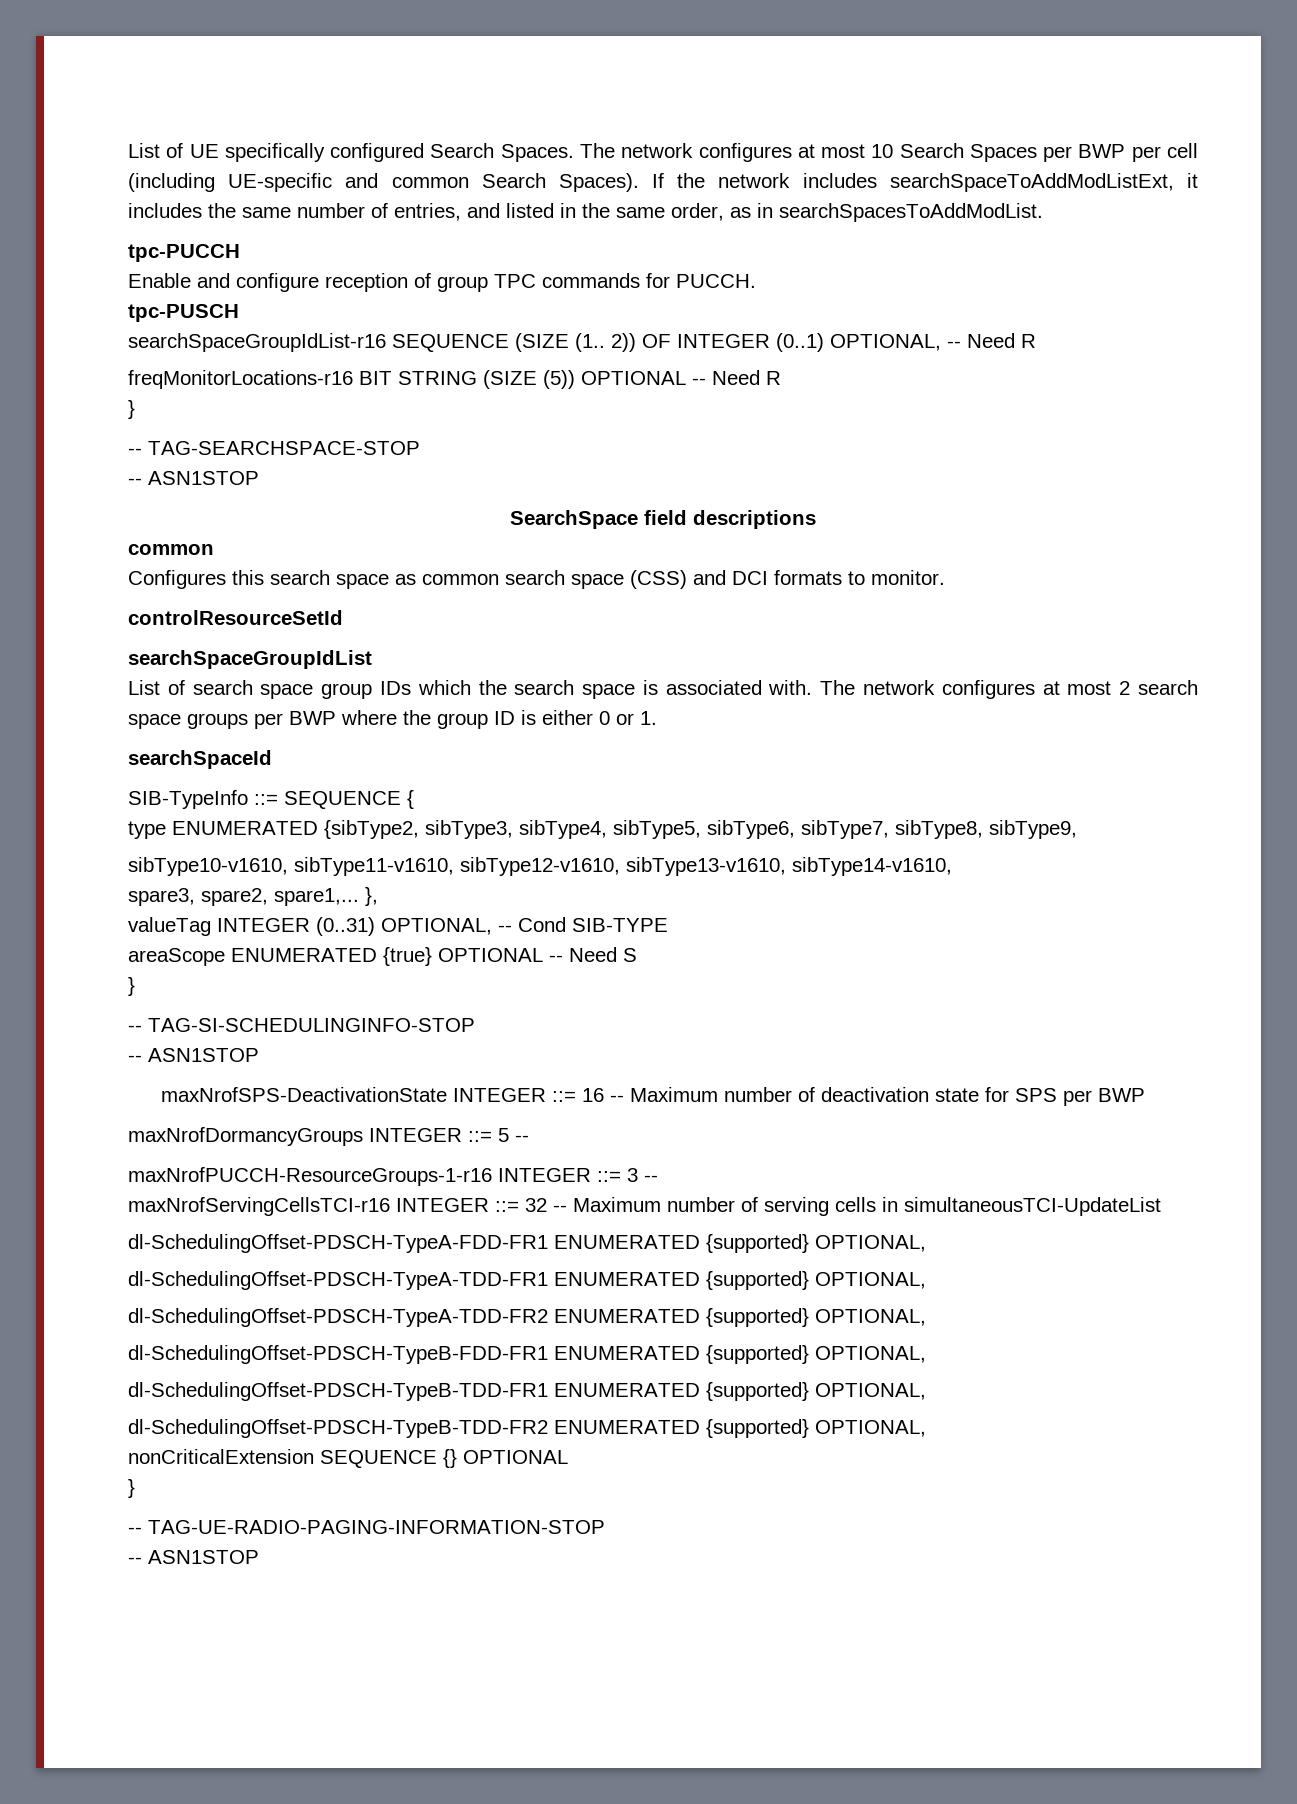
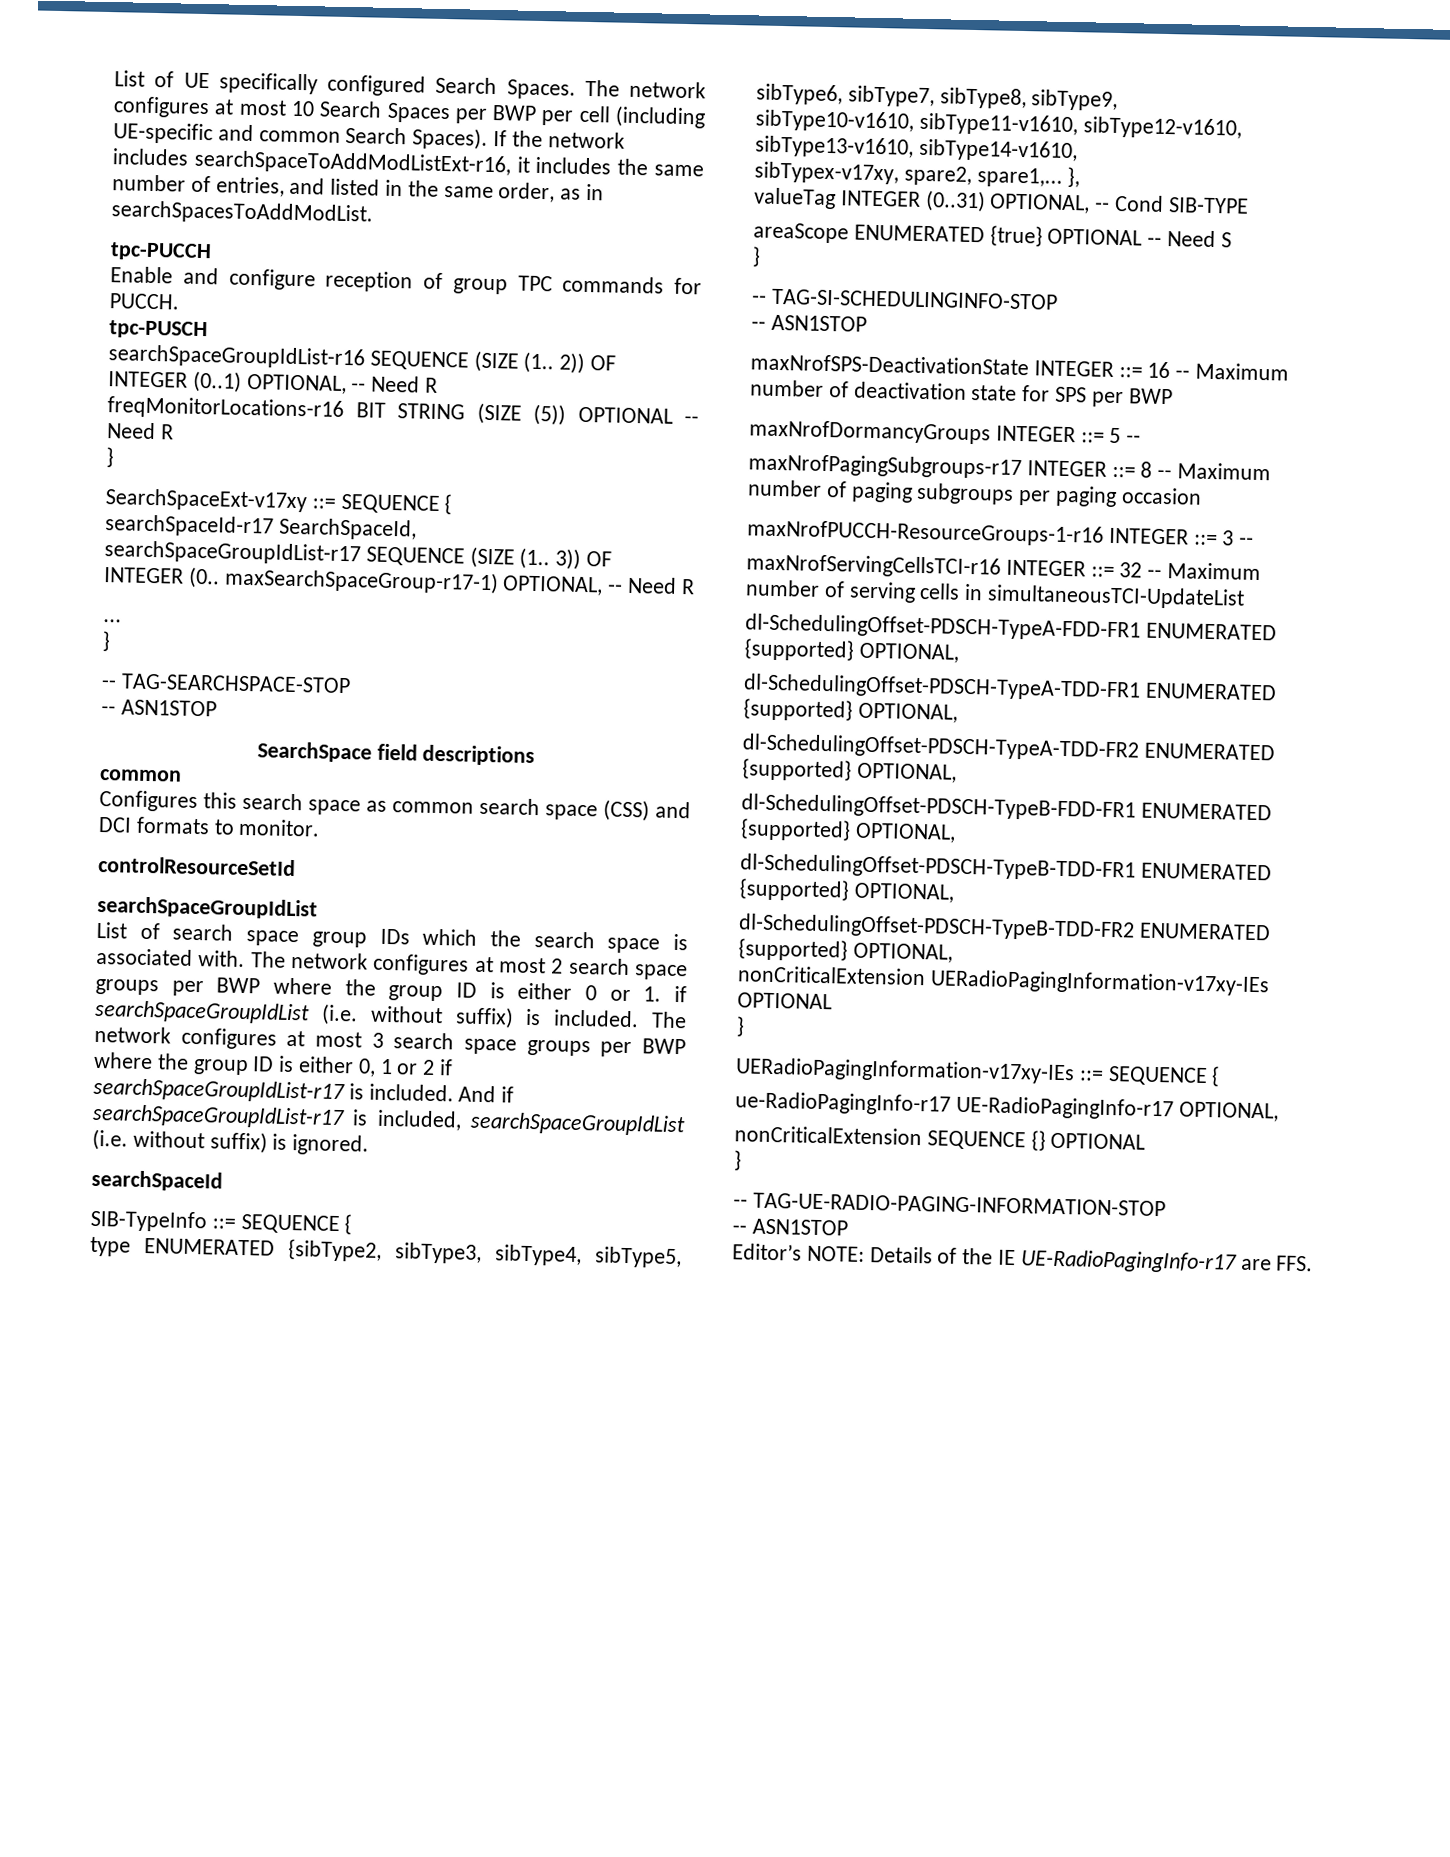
- If the network includes searchSpaceToAddModListExt, it includes the same number of entries, and listed in the same order, as in searchSpacesToAddModList.
+ If the network includes searchSpaceToAddModListExt-r16, it includes the same number of entries, and listed in the same order, as in searchSpacesToAddModList.
+ SearchSpaceExt-v17xy ::= SEQUENCE {
+ searchSpaceId-r17 SearchSpaceId,
+ searchSpaceGroupIdList-r17 SEQUENCE (SIZE (1.. 3)) OF INTEGER (0.. maxSearchSpaceGroup-r17-1) OPTIONAL, -- Need R
+ ...
+ }
- The network configures at most 2 search space groups per BWP where the group ID is either 0 or 1.
+ The network configures at most 2 search space groups per BWP where the group ID is either 0 or 1. if searchSpaceGroupIdList (i.e. without suffix) is included. The network configures at most 3 search space groups per BWP where the group ID is either 0, 1 or 2 if searchSpaceGroupIdList-r17 is included. And if searchSpaceGroupIdList-r17 is included, searchSpaceGroupIdList (i.e. without suffix) is ignored.
- spare3, spare2, spare1,...
+ sibTypex-v17xy, spare2, spare1,...
+ maxNrofPagingSubgroups-r17 INTEGER ::= 8 -- Maximum number of paging subgroups per paging occasion
+ nonCriticalExtension UERadioPagingInformation-v17xy-IEs OPTIONAL
+ }
+ UERadioPagingInformation-v17xy-IEs ::= SEQUENCE {
+ ue-RadioPagingInfo-r17 UE-RadioPagingInfo-r17 OPTIONAL,
+ Editor’s NOTE: Details of the IE UE-RadioPagingInfo-r17 are FFS.

